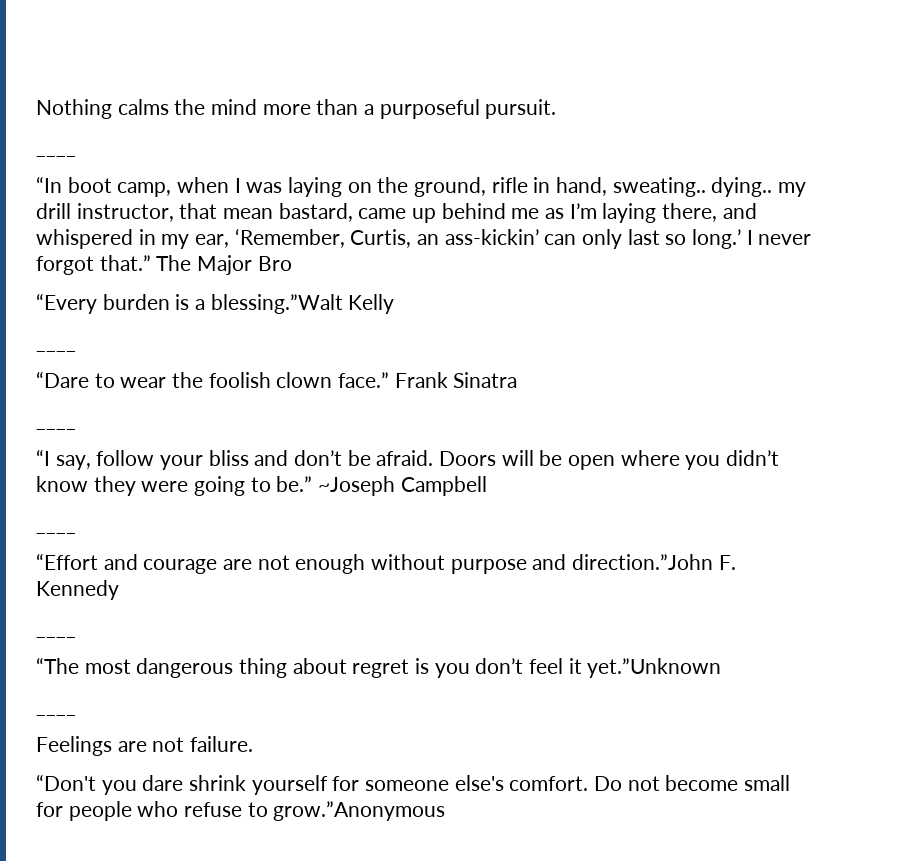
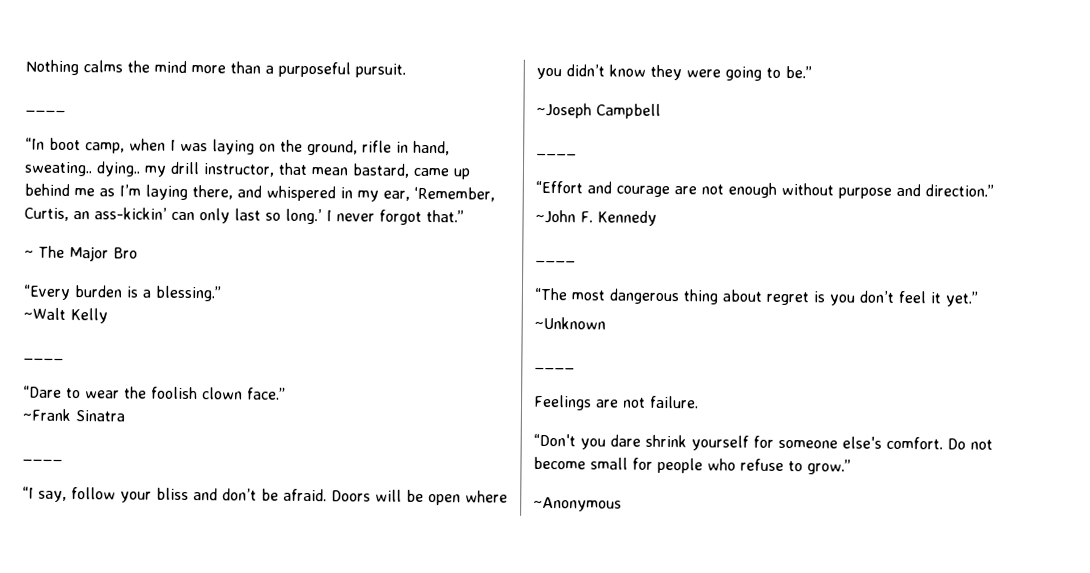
- I never forgot that.” The Major Bro
+ I never forgot that.”
+ ~ The Major Bro
- “Every burden is a blessing.”Walt Kelly
+ “Every burden is a blessing.”
+ ~Walt Kelly
- “Dare to wear the foolish clown face.” Frank Sinatra
+ “Dare to wear the foolish clown face.”
+ ~Frank Sinatra
- Doors will be open where you didn’t know they were going to be.” ~Joseph Campbell
+ Doors will be open where you didn’t know they were going to be.”
+ ~Joseph Campbell
- “Effort and courage are not enough without purpose and direction.”John F. Kennedy
+ “Effort and courage are not enough without purpose and direction.”
+ ~John F. Kennedy
- “The most dangerous thing about regret is you don’t feel it yet.”Unknown
+ “The most dangerous thing about regret is you don’t feel it yet.”
+ ~Unknown
- Do not become small for people who refuse to grow.”Anonymous
+ Do not become small for people who refuse to grow.”
+ ~Anonymous

